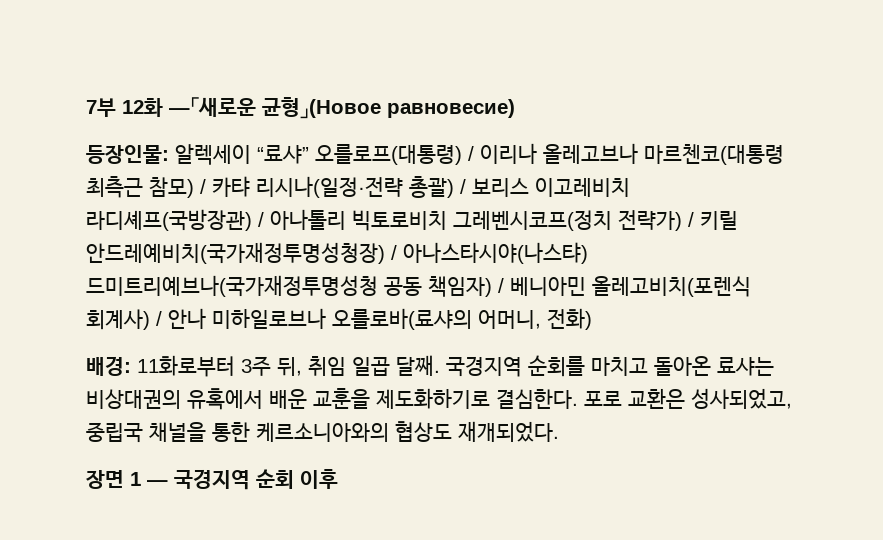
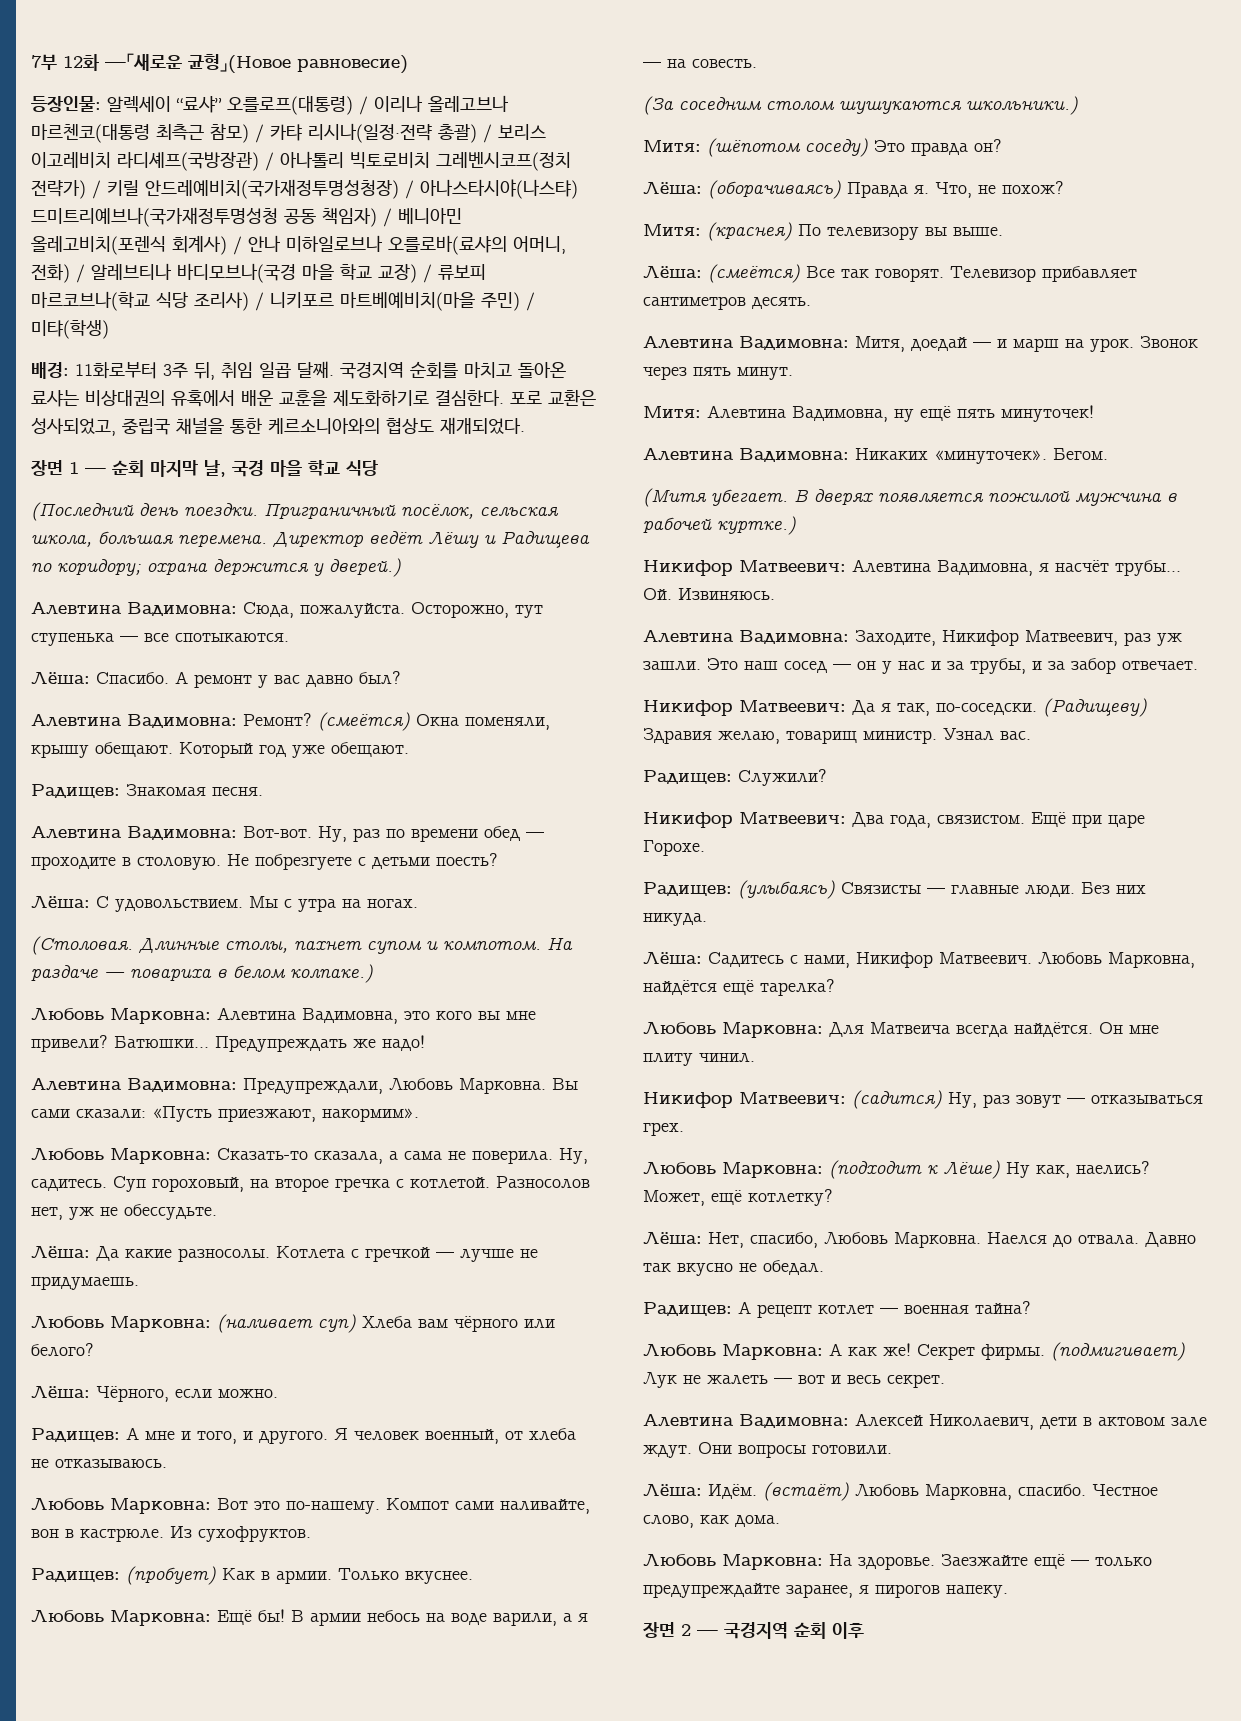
- 등장인물: 알렉세이 “료샤” 오를로프(대통령) / 이리나 올레고브나 마르첸코(대통령 최측근 참모) / 카탸 리시나(일정·전략 총괄) / 보리스 이고레비치 라디셰프(국방장관) / 아나톨리 빅토로비치 그레벤시코프(정치 전략가) / 키릴 안드레예비치(국가재정투명성청장) / 아나스타시야(나스탸) 드미트리예브나(국가재정투명성청 공동 책임자) / 베니아민 올레고비치(포렌식 회계사) / 안나 미하일로브나 오를로바(료샤의 어머니, 전화)
+ 등장인물: 알렉세이 “료샤” 오를로프(대통령) / 이리나 올레고브나 마르첸코(대통령 최측근 참모) / 카탸 리시나(일정·전략 총괄) / 보리스 이고레비치 라디셰프(국방장관) / 아나톨리 빅토로비치 그레벤시코프(정치 전략가) / 키릴 안드레예비치(국가재정투명성청장) / 아나스타시야(나스탸) 드미트리예브나(국가재정투명성청 공동 책임자) / 베니아민 올레고비치(포렌식 회계사) / 안나 미하일로브나 오를로바(료샤의 어머니, 전화) / 알레브티나 바디모브나(국경 마을 학교 교장) / 류보피 마르코브나(학교 식당 조리사) / 니키포르 마트베예비치(마을 주민) / 미탸(학생)
- 장면 1 — 국경지역 순회 이후
+ 장면 1 — 순회 마지막 날, 국경 마을 학교 식당
+ (Последний день поездки. Приграничный посёлок, сельская школа, большая перемена. Директор ведёт Лёшу и Радищева по коридору; охрана держится у дверей.)
+ Алевтина Вадимовна: Сюда, пожалуйста. Осторожно, тут ступенька — все спотыкаются.
+ Лёша: Спасибо. А ремонт у вас давно был?
+ Алевтина Вадимовна: Ремонт? (смеётся) Окна поменяли, крышу обещают. Который год уже обещают.
+ Радищев: Знакомая песня.
+ Алевтина Вадимовна: Вот-вот. Ну, раз по времени обед — проходите в столовую. Не побрезгуете с детьми поесть?
+ Лёша: С удовольствием. Мы с утра на ногах.
+ (Столовая. Длинные столы, пахнет супом и компотом. На раздаче — повариха в белом колпаке.)
+ Любовь Марковна: Алевтина Вадимовна, это кого вы мне привели? Батюшки… Предупреждать же надо!
+ Алевтина Вадимовна: Предупреждали, Любовь Марковна. Вы сами сказали: «Пусть приезжают, накормим».
+ Любовь Марковна: Сказать-то сказала, а сама не поверила. Ну, садитесь. Суп гороховый, на второе гречка с котлетой. Разносолов нет, уж не обессудьте.
+ Лёша: Да какие разносолы. Котлета с гречкой — лучше не придумаешь.
+ Любовь Марковна: (наливает суп) Хлеба вам чёрного или белого?
+ Лёша: Чёрного, если можно.
+ Радищев: А мне и того, и другого. Я человек военный, от хлеба не отказываюсь.
+ Любовь Марковна: Вот это по-нашему. Компот сами наливайте, вон в кастрюле. Из сухофруктов.
+ Радищев: (пробует) Как в армии. Только вкуснее.
+ Любовь Марковна: Ещё бы! В армии небось на воде варили, а я — на совесть.
+ (За соседним столом шушукаются школьники.)
+ Митя: (шёпотом соседу) Это правда он?
+ Лёша: (оборачиваясь) Правда я. Что, не похож?
+ Митя: (краснея) По телевизору вы выше.
+ Лёша: (смеётся) Все так говорят. Телевизор прибавляет сантиметров десять.
+ Алевтина Вадимовна: Митя, доедай — и марш на урок. Звонок через пять минут.
+ Митя: Алевтина Вадимовна, ну ещё пять минуточек!
+ Алевтина Вадимовна: Никаких «минуточек». Бегом.
+ (Митя убегает. В дверях появляется пожилой мужчина в рабочей куртке.)
+ Никифор Матвеевич: Алевтина Вадимовна, я насчёт трубы… Ой. Извиняюсь.
+ Алевтина Вадимовна: Заходите, Никифор Матвеевич, раз уж зашли. Это наш сосед — он у нас и за трубы, и за забор отвечает.
+ Никифор Матвеевич: Да я так, по-соседски. (Радищеву) Здравия желаю, товарищ министр. Узнал вас.
+ Радищев: Служили?
+ Никифор Матвеевич: Два года, связистом. Ещё при царе Горохе.
+ Радищев: (улыбаясь) Связисты — главные люди. Без них никуда.
+ Лёша: Садитесь с нами, Никифор Матвеевич. Любовь Марковна, найдётся ещё тарелка?
+ Любовь Марковна: Для Матвеича всегда найдётся. Он мне плиту чинил.
+ Никифор Матвеевич: (садится) Ну, раз зовут — отказываться грех.
+ Любовь Марковна: (подходит к Лёше) Ну как, наелись? Может, ещё котлетку?
+ Лёша: Нет, спасибо, Любовь Марковна. Наелся до отвала. Давно так вкусно не обедал.
+ Радищев: А рецепт котлет — военная тайна?
+ Любовь Марковна: А как же! Секрет фирмы. (подмигивает) Лук не жалеть — вот и весь секрет.
+ Алевтина Вадимовна: Алексей Николаевич, дети в актовом зале ждут. Они вопросы готовили.
+ Лёша: Идём. (встаёт) Любовь Марковна, спасибо. Честное слово, как дома.
+ Любовь Марковна: На здоровье. Заезжайте ещё — только предупреждайте заранее, я пирогов напеку.
+ 장면 2 — 국경지역 순회 이후

